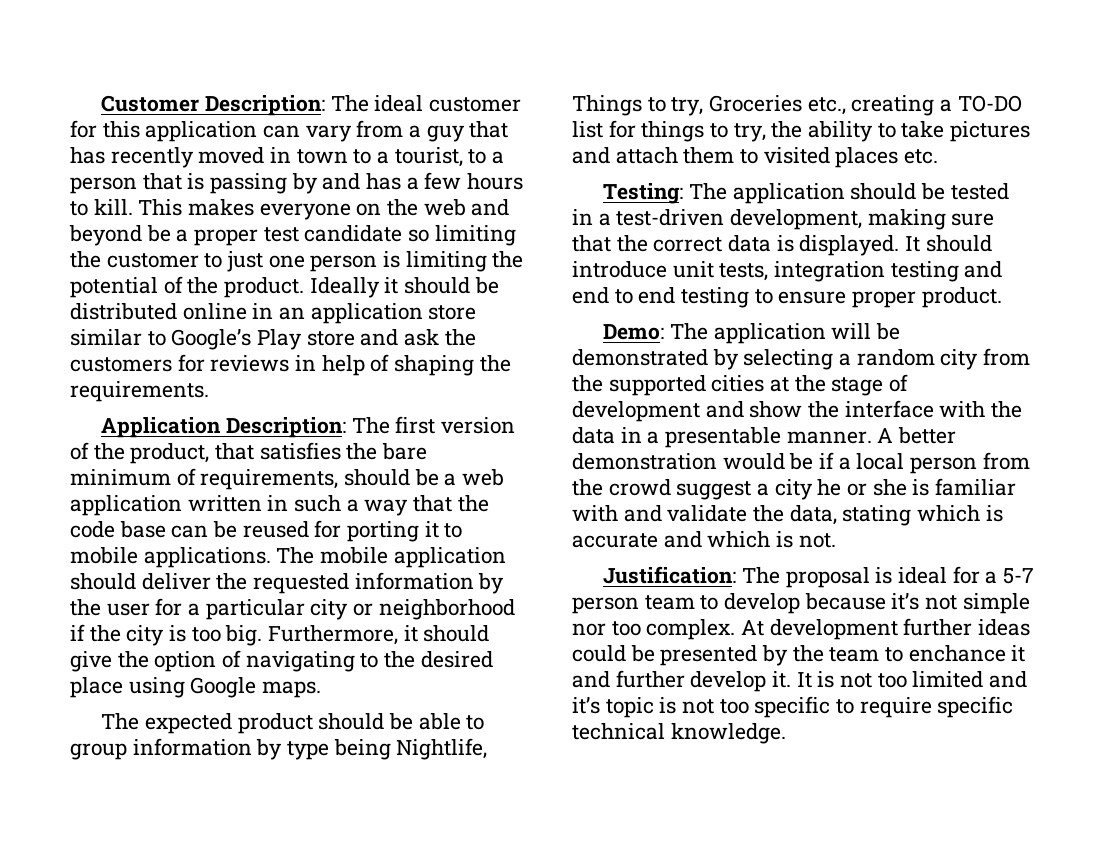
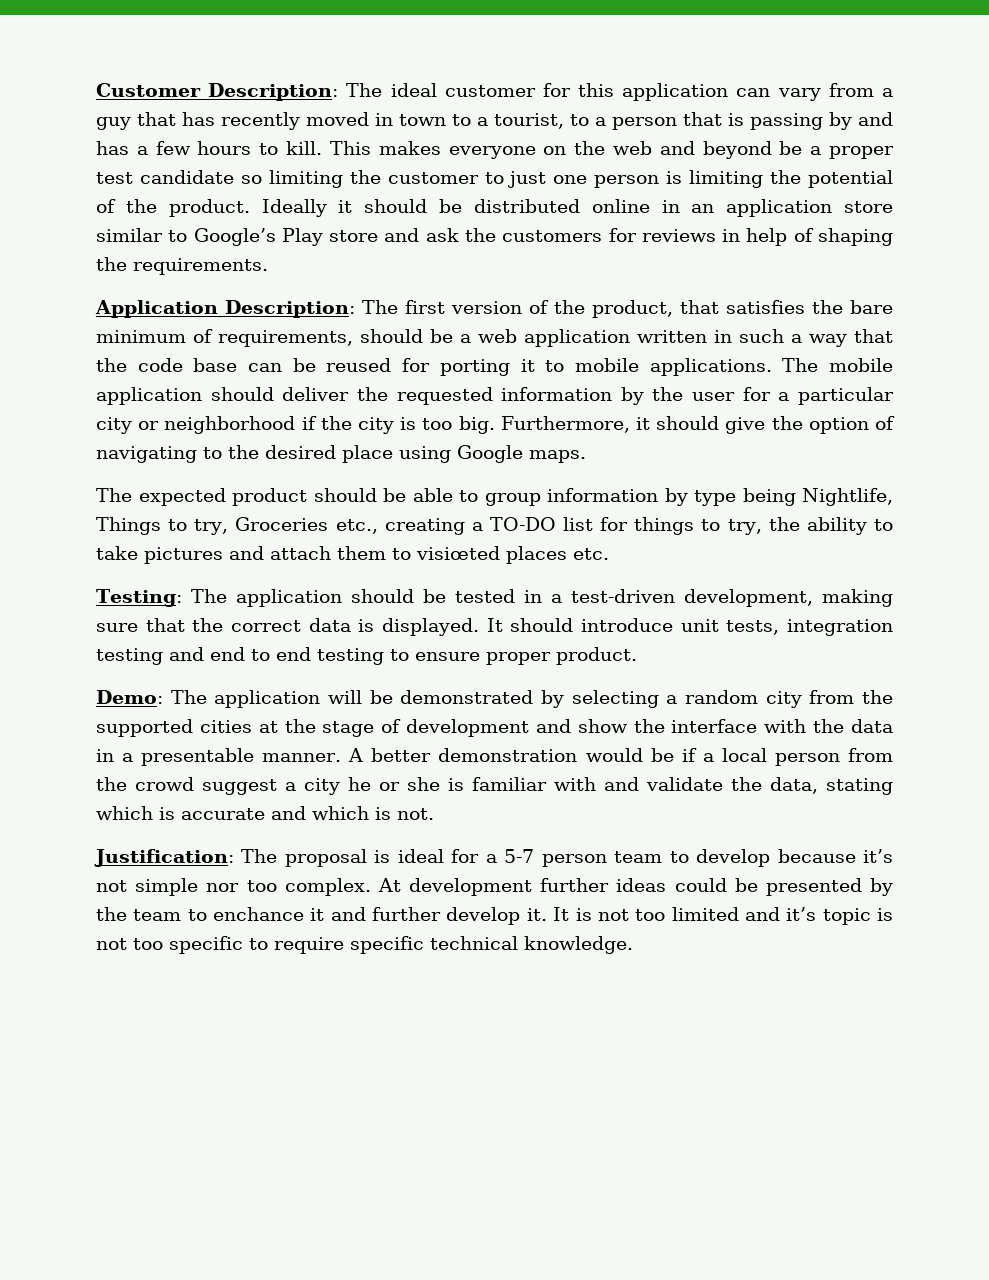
- The expected product should be able to group information by type being Nightlife, Things to try, Groceries etc., creating a TO-DO list for things to try, the ability to take pictures and attach them to visited places etc.
+ The expected product should be able to group information by type being Nightlife, Things to try, Groceries etc., creating a TO-DO list for things to try, the ability to take pictures and attach them to visiœted places etc.

